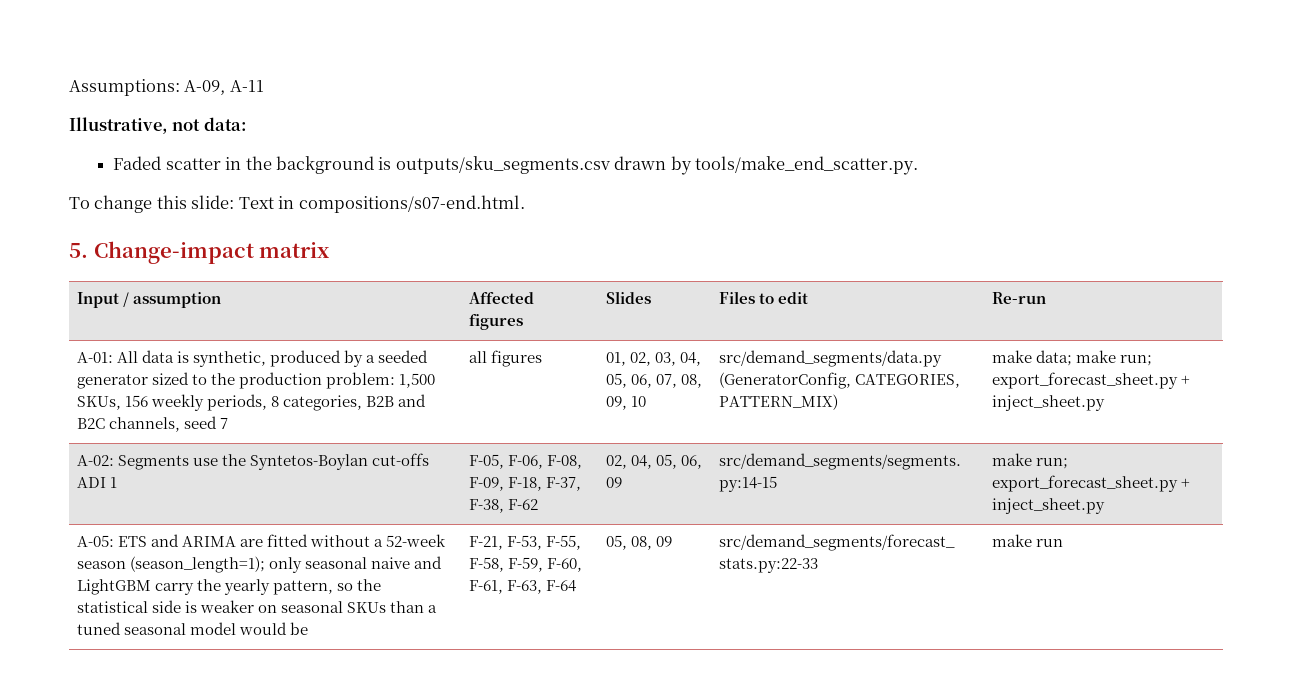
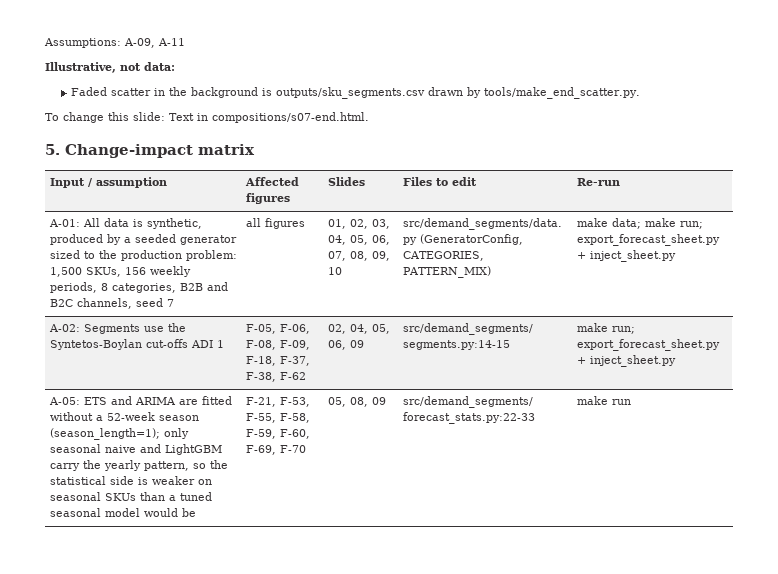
- F-21, F-53, F-55, F-58, F-59, F-60, F-61, F-63, F-64
+ F-21, F-53, F-55, F-58, F-59, F-60, F-69, F-70

